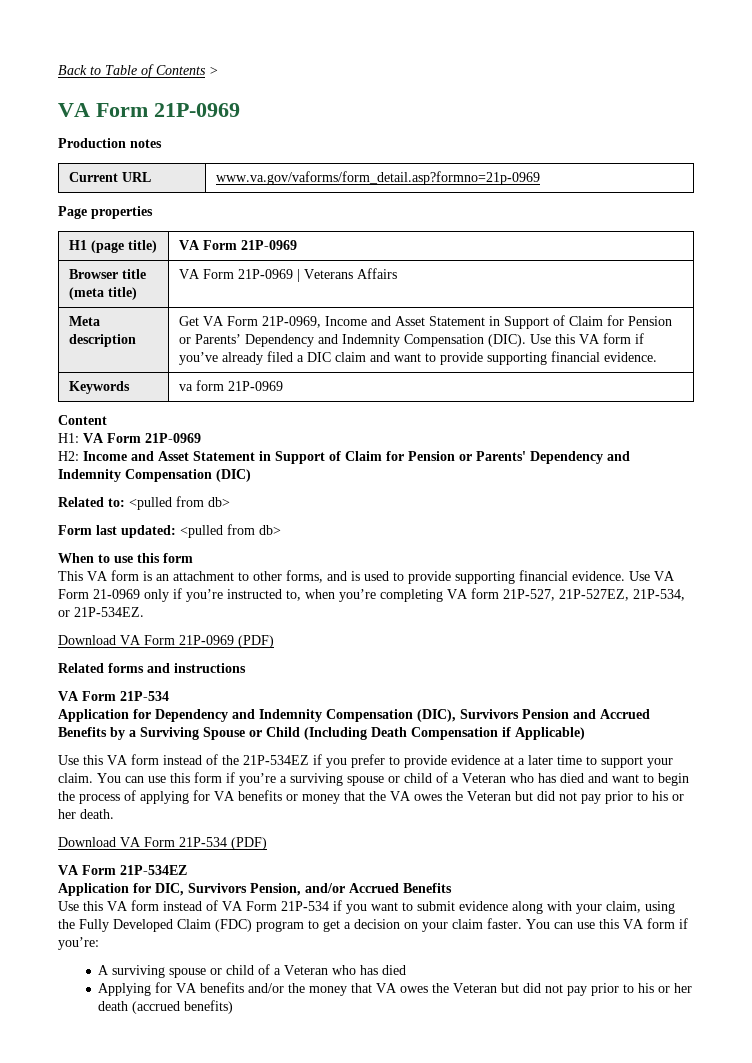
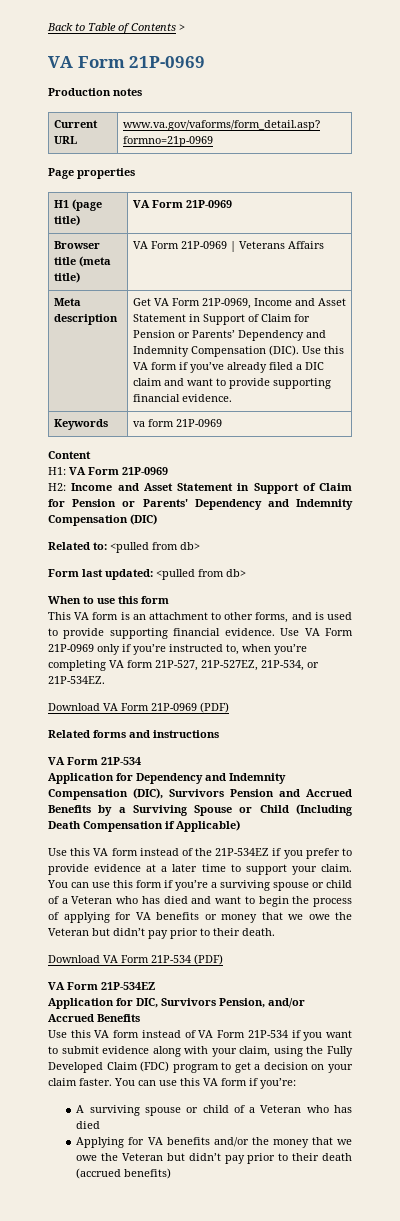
- Use VA Form 21-0969 only if you’re instructed to, when you’re completing VA form 21P-527, 21P-527EZ, 21P-534, or 21P-534EZ.
+ Use VA Form 21P-0969 only if you’re instructed to, when you’re completing VA form 21P-527, 21P-527EZ, 21P-534, or 21P-534EZ.
- You can use this form if you’re a surviving spouse or child of a Veteran who has died and want to begin the process of applying for VA benefits or money that the VA owes the Veteran but did not pay prior to his or her death.
+ You can use this form if you’re a surviving spouse or child of a Veteran who has died and want to begin the process of applying for VA benefits or money that we owe the Veteran but didn’t pay prior to their death.
- Applying for VA benefits and/or the money that VA owes the Veteran but did not pay prior to his or her death (accrued benefits)
+ Applying for VA benefits and/or the money that we owe the Veteran but didn’t pay prior to their death (accrued benefits)

